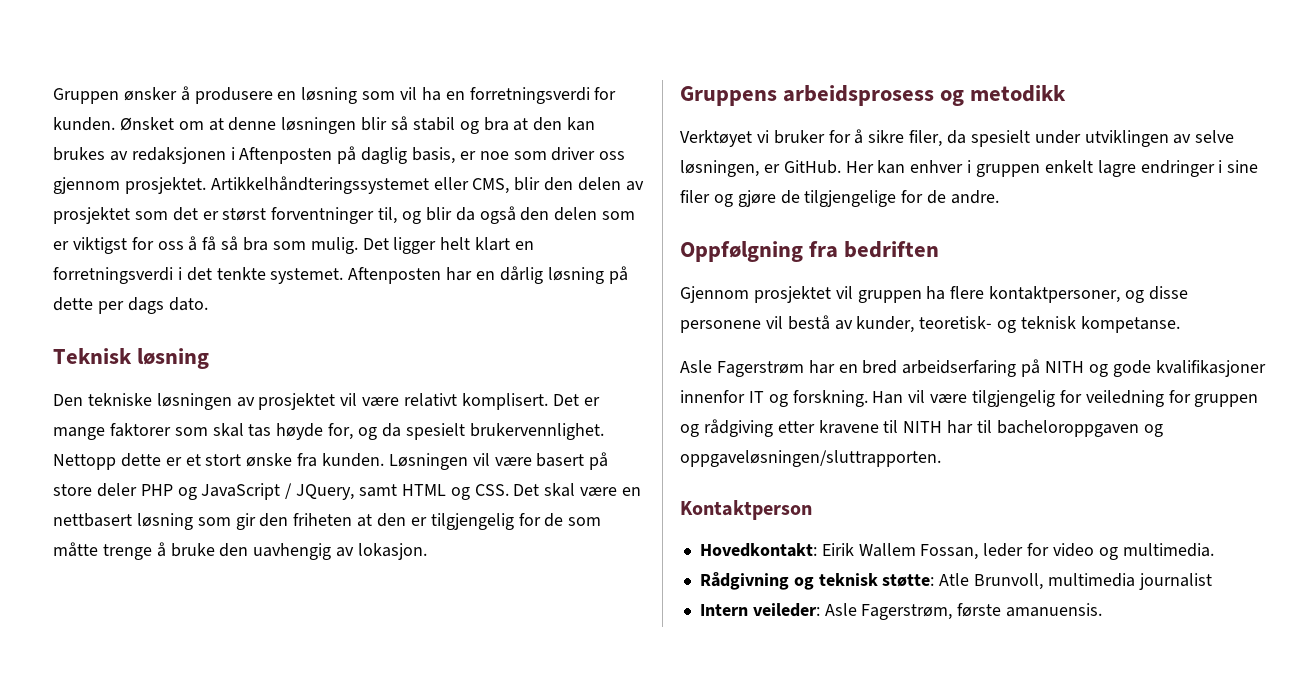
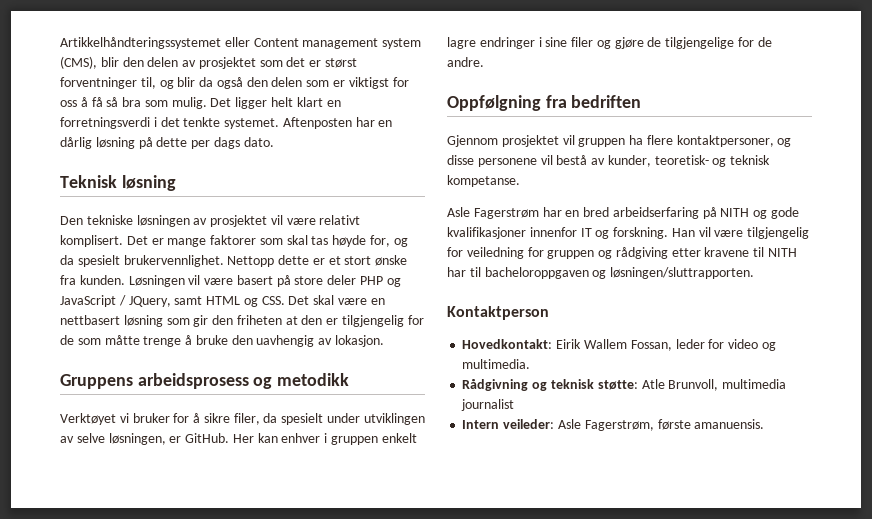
- Gruppen ønsker å produsere en løsning som vil ha en forretningsverdi for kunden. Ønsket om at denne løsningen blir så stabil og bra at den kan brukes av redaksjonen i Aftenposten på daglig basis, er noe som driver oss gjennom prosjektet. Artikkelhåndteringssystemet eller CMS, blir den delen av prosjektet som det er størst forventninger til, og blir da også den delen som er viktigst for oss å få så bra som mulig.
+ Artikkelhåndteringssystemet eller Content management system (CMS), blir den delen av prosjektet som det er størst forventninger til, og blir da også den delen som er viktigst for oss å få så bra som mulig.
- Han vil være tilgjengelig for veiledning for gruppen og rådgiving etter kravene til NITH har til bacheloroppgaven og oppgaveløsningen/sluttrapporten.
+ Han vil være tilgjengelig for veiledning for gruppen og rådgiving etter kravene til NITH har til bacheloroppgaven og løsningen/sluttrapporten.

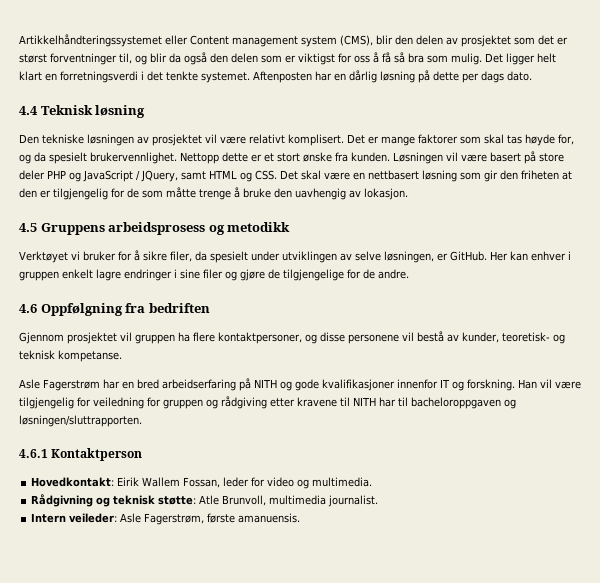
- Teknisk løsning
+ 4.4 Teknisk løsning
- Gruppens arbeidsprosess og metodikk
+ 4.5 Gruppens arbeidsprosess og metodikk
- Oppfølgning fra bedriften
+ 4.6 Oppfølgning fra bedriften
- Kontaktperson
+ 4.6.1 Kontaktperson
- Rådgivning og teknisk støtte: Atle Brunvoll, multimedia journalist
+ Rådgivning og teknisk støtte: Atle Brunvoll, multimedia journalist.

